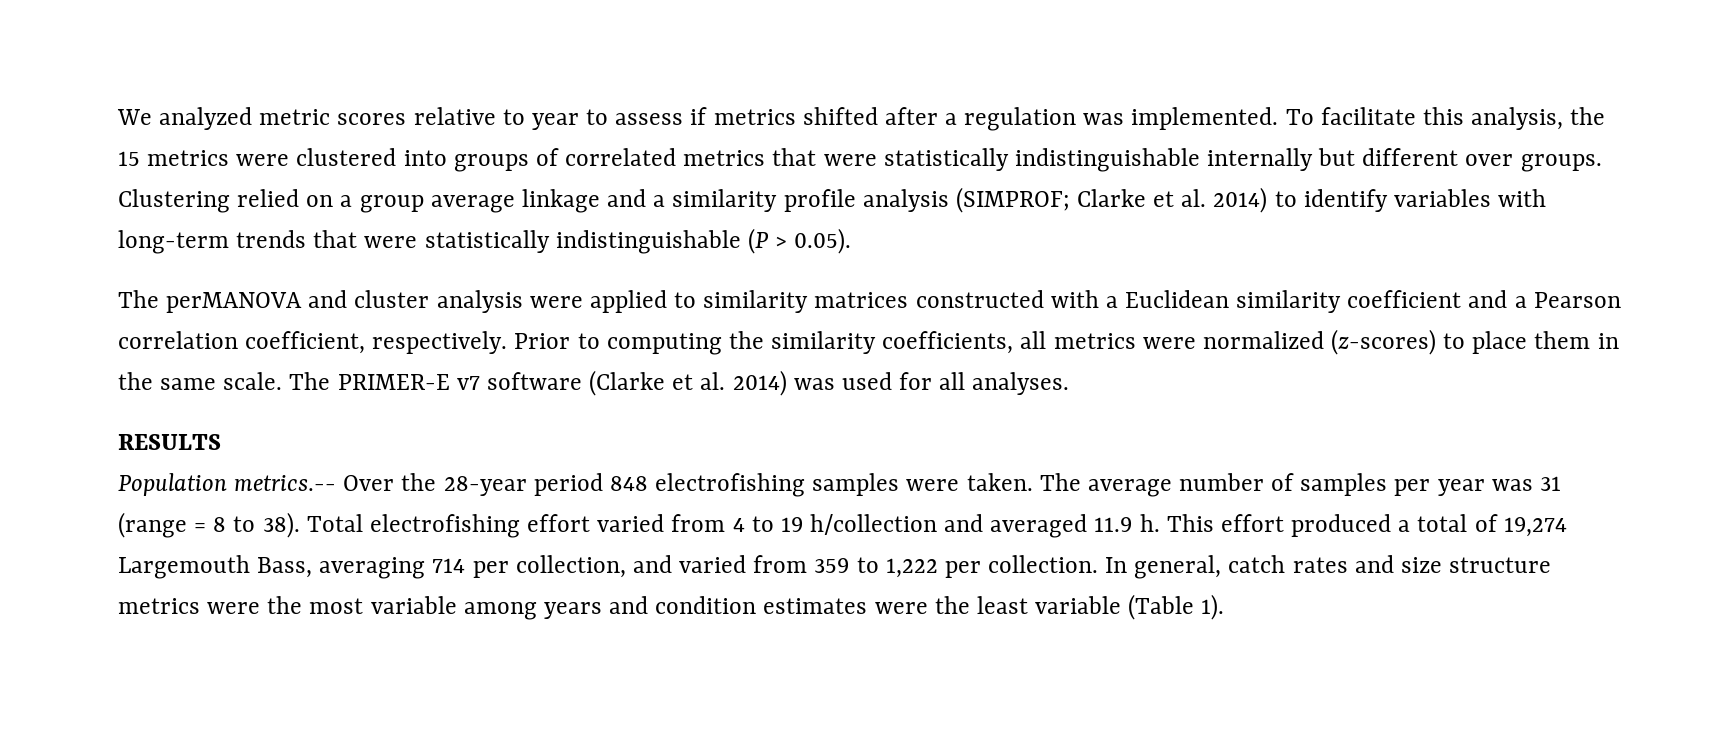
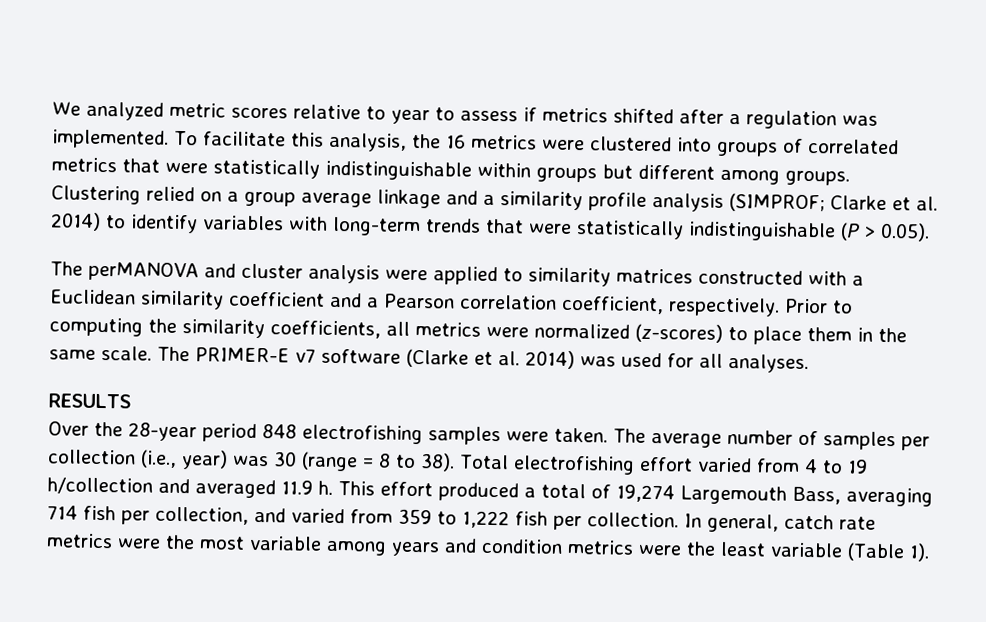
- To facilitate this analysis, the 15 metrics were clustered into groups of correlated metrics that were statistically indistinguishable internally but different over groups.
+ To facilitate this analysis, the 16 metrics were clustered into groups of correlated metrics that were statistically indistinguishable within groups but different among groups.
- Population metrics.-- Over the 28-year period 848 electrofishing samples were taken.
+ Over the 28-year period 848 electrofishing samples were taken.
- The average number of samples per year was 31 (range = 8 to 38).
+ The average number of samples per collection (i.e., year) was 30 (range = 8 to 38).
- This effort produced a total of 19,274 Largemouth Bass, averaging 714 per collection, and varied from 359 to 1,222 per collection.
+ This effort produced a total of 19,274 Largemouth Bass, averaging 714 fish per collection, and varied from 359 to 1,222 fish per collection.
- In general, catch rates and size structure metrics were the most variable among years and condition estimates were the least variable (Table 1).
+ In general, catch rate metrics were the most variable among years and condition metrics were the least variable (Table 1).

